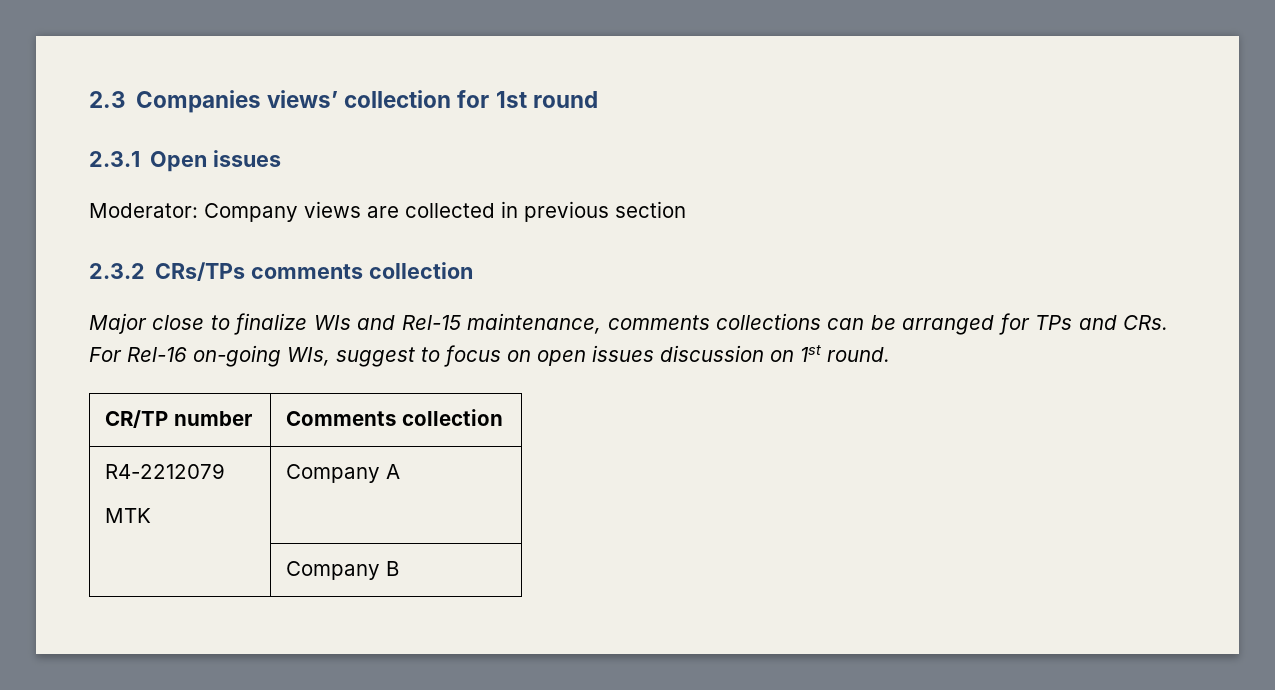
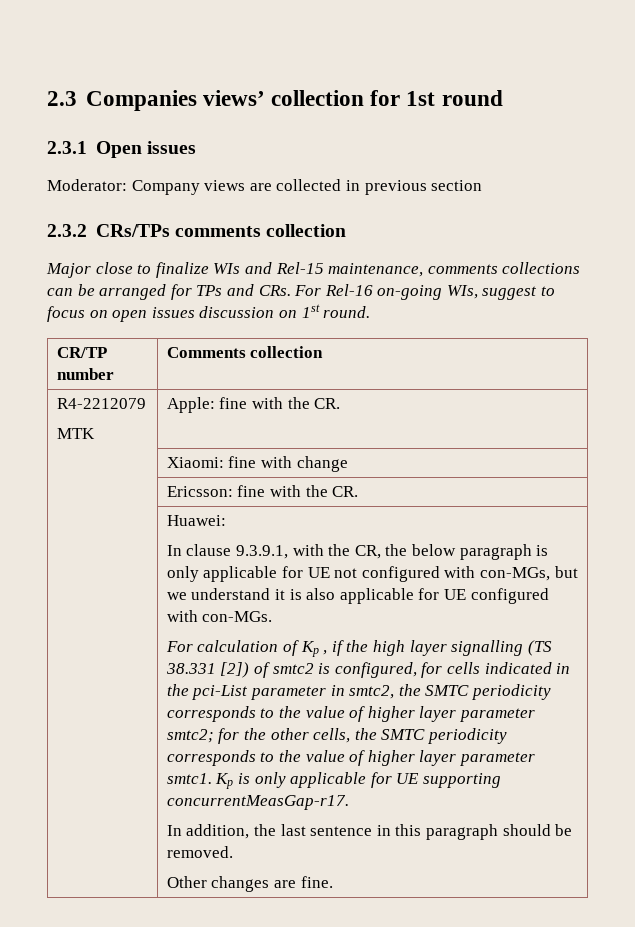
  R4-2212079
- MTK | Company A
- | Company B
+ MTK | Apple: fine with the CR.
+ | Xiaomi: fine with change
+ | Ericsson: fine with the CR.
+ | Huawei:
+ In clause 9.3.9.1, with the CR, the below paragraph is only applicable for UE not configured with con-MGs, but we understand it is also applicable for UE configured with con-MGs.
+ For calculation of Kp , if the high layer signalling (TS 38.331 [2]) of smtc2 is configured, for cells indicated in the pci-List parameter in smtc2, the SMTC periodicity corresponds to the value of higher layer parameter smtc2; for the other cells, the SMTC periodicity corresponds to the value of higher layer parameter smtc1. Kp is only applicable for UE supporting concurrentMeasGap-r17.
+ In addition, the last sentence in this paragraph should be removed.
+ Other changes are fine.

